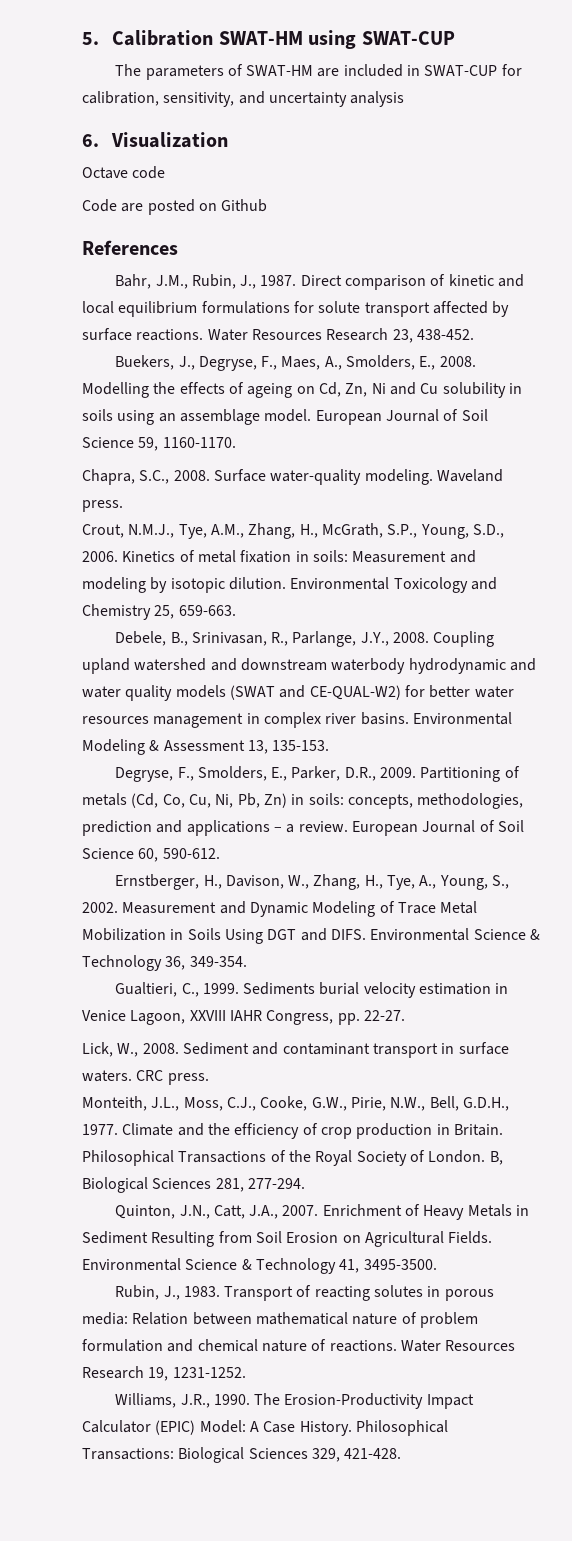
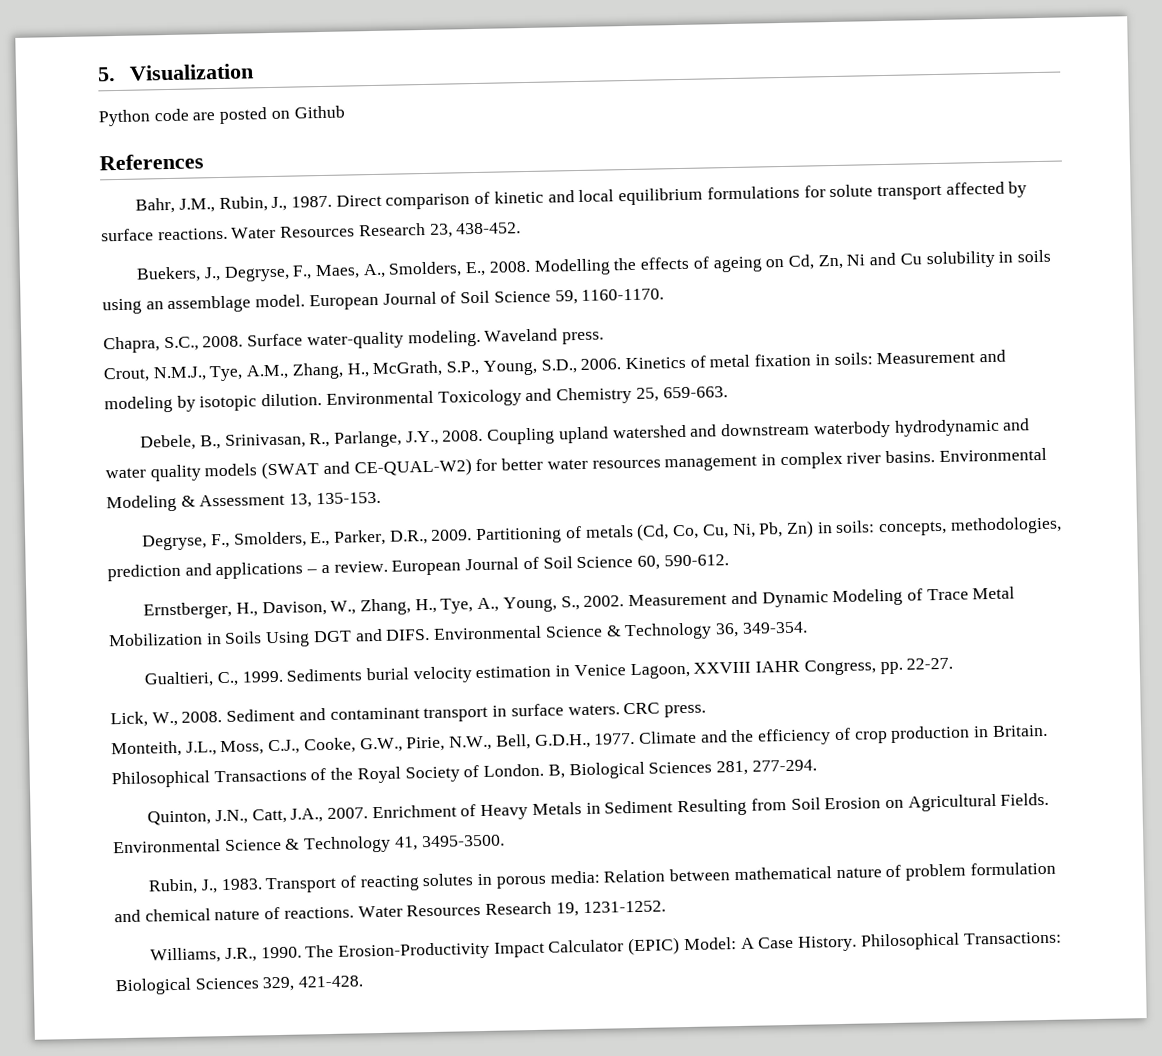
- 5. Calibration SWAT-HM using SWAT-CUP
- The parameters of SWAT-HM are included in SWAT-CUP for calibration, sensitivity, and uncertainty analysis
- 6. Visualization
+ 5. Visualization
- Octave code
- Code are posted on Github
+ Python code are posted on Github

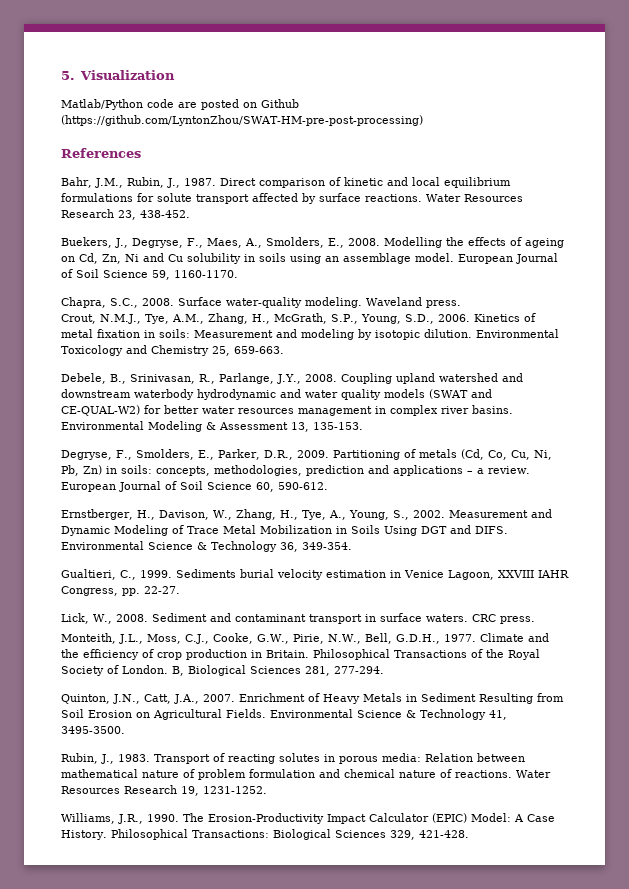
- Python code are posted on Github
+ Matlab/Python code are posted on Github (https://github.com/LyntonZhou/SWAT-HM-pre-post-processing)

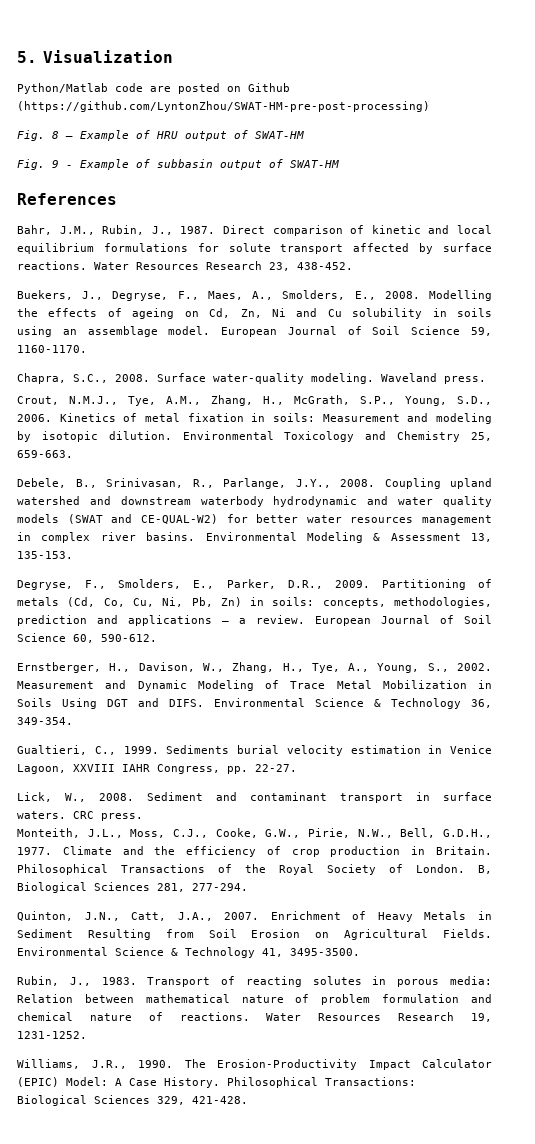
- Matlab/Python code are posted on Github (https://github.com/LyntonZhou/SWAT-HM-pre-post-processing)
+ Python/Matlab code are posted on Github (https://github.com/LyntonZhou/SWAT-HM-pre-post-processing)
+ Fig. 8 – Example of HRU output of SWAT-HM
+ Fig. 9 - Example of subbasin output of SWAT-HM

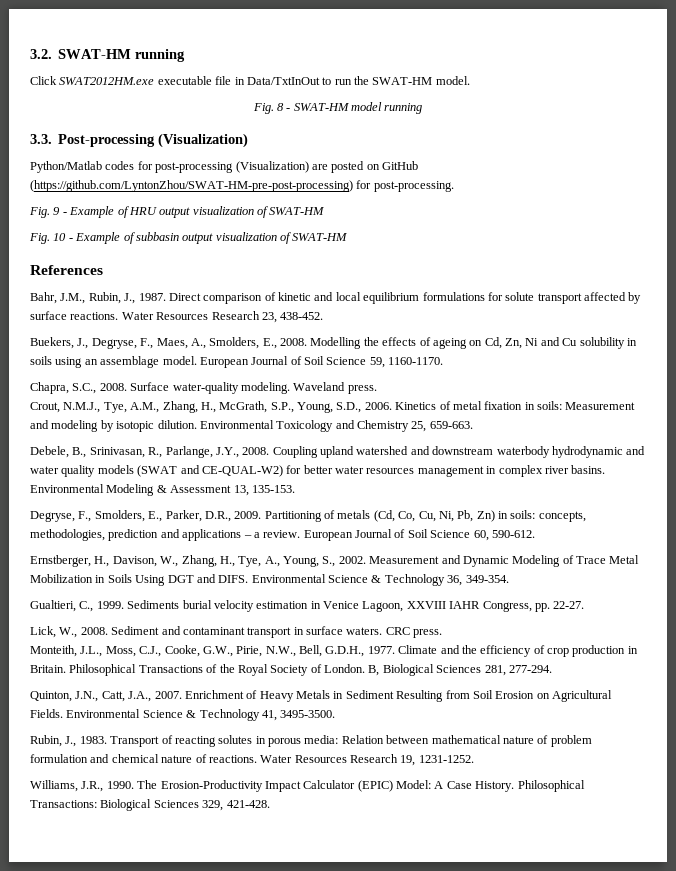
- 5. Visualization
- Python/Matlab code are posted on Github (https://github.com/LyntonZhou/SWAT-HM-pre-post-processing)
- Fig. 8 – Example of HRU output of SWAT-HM
+ 3.2. SWAT-HM running
+ Click SWAT2012HM.exe executable file in Data/TxtInOut to run the SWAT-HM model.
+ Fig. 8 - SWAT-HM model running
+ 3.3. Post-processing (Visualization)
+ Python/Matlab codes for post-processing (Visualization) are posted on GitHub (https://github.com/LyntonZhou/SWAT-HM-pre-post-processing) for post-processing.
- Fig. 9 - Example of subbasin output of SWAT-HM
+ Fig. 9 - Example of HRU output visualization of SWAT-HM
+ Fig. 10 - Example of subbasin output visualization of SWAT-HM

